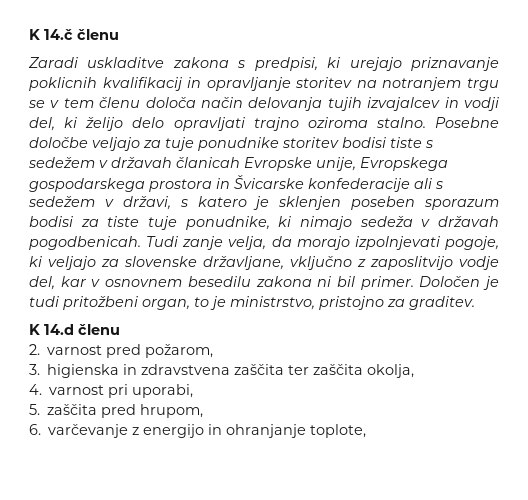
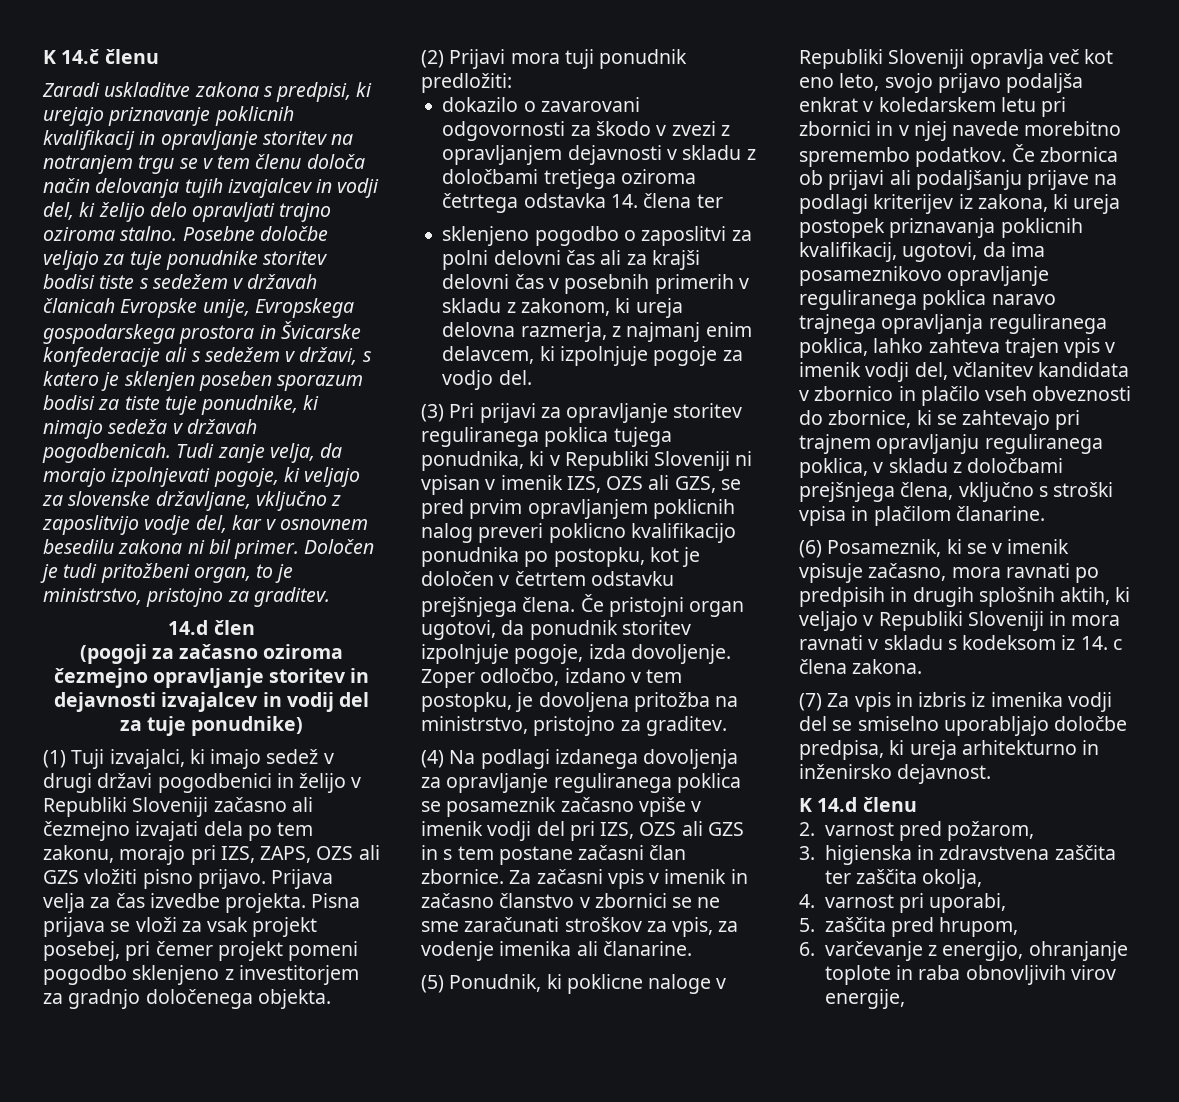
+ 14.d člen
+ (pogoji za začasno oziroma čezmejno opravljanje storitev in dejavnosti izvajalcev in vodij del za tuje ponudnike)
+ (1) Tuji izvajalci, ki imajo sedež v drugi državi pogodbenici in želijo v Republiki Sloveniji začasno ali čezmejno izvajati dela po tem zakonu, morajo pri IZS, ZAPS, OZS ali GZS vložiti pisno prijavo. Prijava velja za čas izvedbe projekta. Pisna prijava se vloži za vsak projekt posebej, pri čemer projekt pomeni pogodbo sklenjeno z investitorjem za gradnjo določenega objekta.
+ (2) Prijavi mora tuji ponudnik predložiti:
+ dokazilo o zavarovani odgovornosti za škodo v zvezi z opravljanjem dejavnosti v skladu z določbami tretjega oziroma četrtega odstavka 14. člena ter
+ sklenjeno pogodbo o zaposlitvi za polni delovni čas ali za krajši delovni čas v posebnih primerih v skladu z zakonom, ki ureja delovna razmerja, z najmanj enim delavcem, ki izpolnjuje pogoje za vodjo del.
+ (3) Pri prijavi za opravljanje storitev reguliranega poklica tujega ponudnika, ki v Republiki Sloveniji ni vpisan v imenik IZS, OZS ali GZS, se pred prvim opravljanjem poklicnih nalog preveri poklicno kvalifikacijo ponudnika po postopku, kot je določen v četrtem odstavku prejšnjega člena. Če pristojni organ ugotovi, da ponudnik storitev izpolnjuje pogoje, izda dovoljenje. Zoper odločbo, izdano v tem postopku, je dovoljena pritožba na ministrstvo, pristojno za graditev.
+ (4) Na podlagi izdanega dovoljenja za opravljanje reguliranega poklica se posameznik začasno vpiše v imenik vodji del pri IZS, OZS ali GZS in s tem postane začasni član zbornice. Za začasni vpis v imenik in začasno članstvo v zbornici se ne sme zaračunati stroškov za vpis, za vodenje imenika ali članarine.
+ (5) Ponudnik, ki poklicne naloge v Republiki Sloveniji opravlja več kot eno leto, svojo prijavo podaljša enkrat v koledarskem letu pri zbornici in v njej navede morebitno spremembo podatkov. Če zbornica ob prijavi ali podaljšanju prijave na podlagi kriterijev iz zakona, ki ureja postopek priznavanja poklicnih kvalifikacij, ugotovi, da ima posameznikovo opravljanje reguliranega poklica naravo trajnega opravljanja reguliranega poklica, lahko zahteva trajen vpis v imenik vodji del, včlanitev kandidata v zbornico in plačilo vseh obveznosti do zbornice, ki se zahtevajo pri trajnem opravljanju reguliranega poklica, v skladu z določbami prejšnjega člena, vključno s stroški vpisa in plačilom članarine.
+ (6) Posameznik, ki se v imenik vpisuje začasno, mora ravnati po predpisih in drugih splošnih aktih, ki veljajo v Republiki Sloveniji in mora ravnati v skladu s kodeksom iz 14. c člena zakona.
+ (7) Za vpis in izbris iz imenika vodji del se smiselno uporabljajo določbe predpisa, ki ureja arhitekturno in inženirsko dejavnost.
- 6. varčevanje z energijo in ohranjanje toplote,
+ 6. varčevanje z energijo, ohranjanje toplote in raba obnovljivih virov energije,

